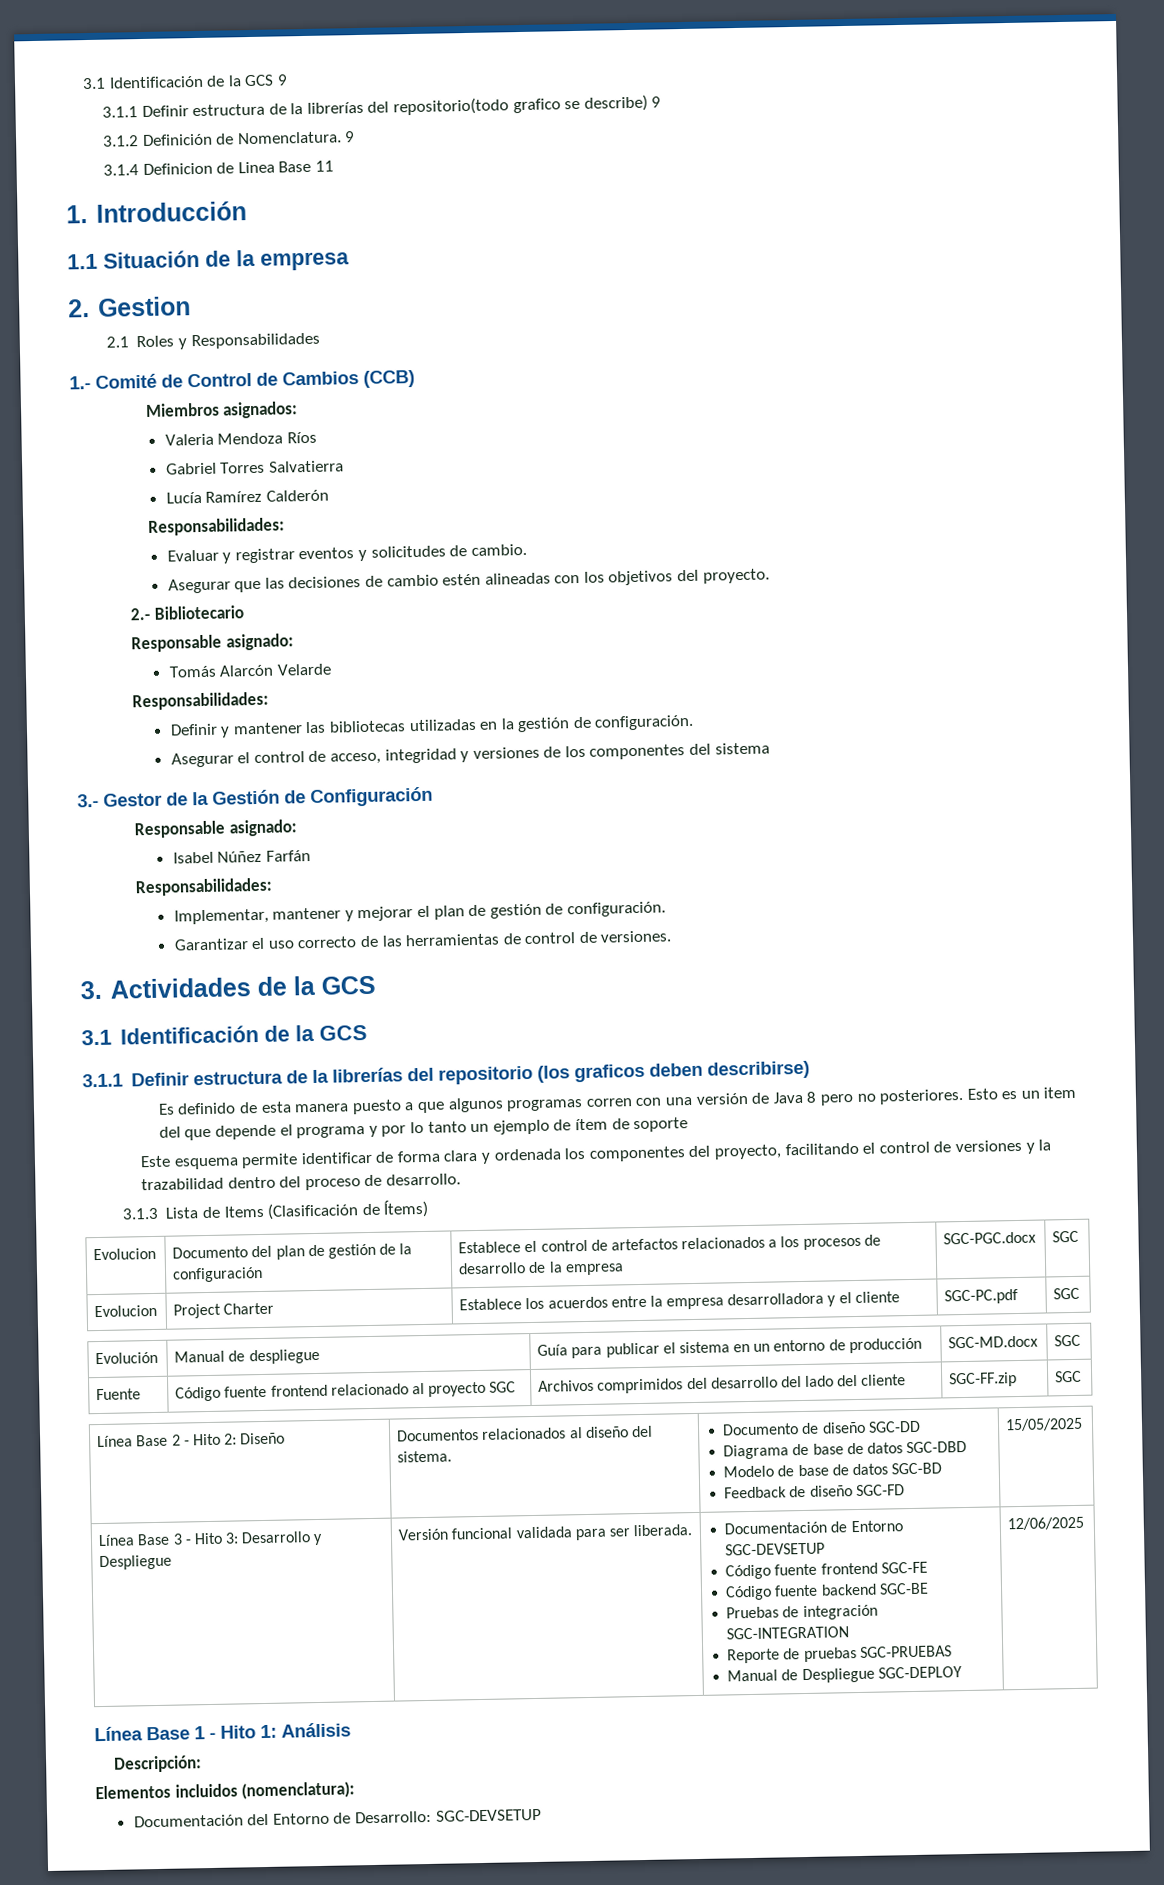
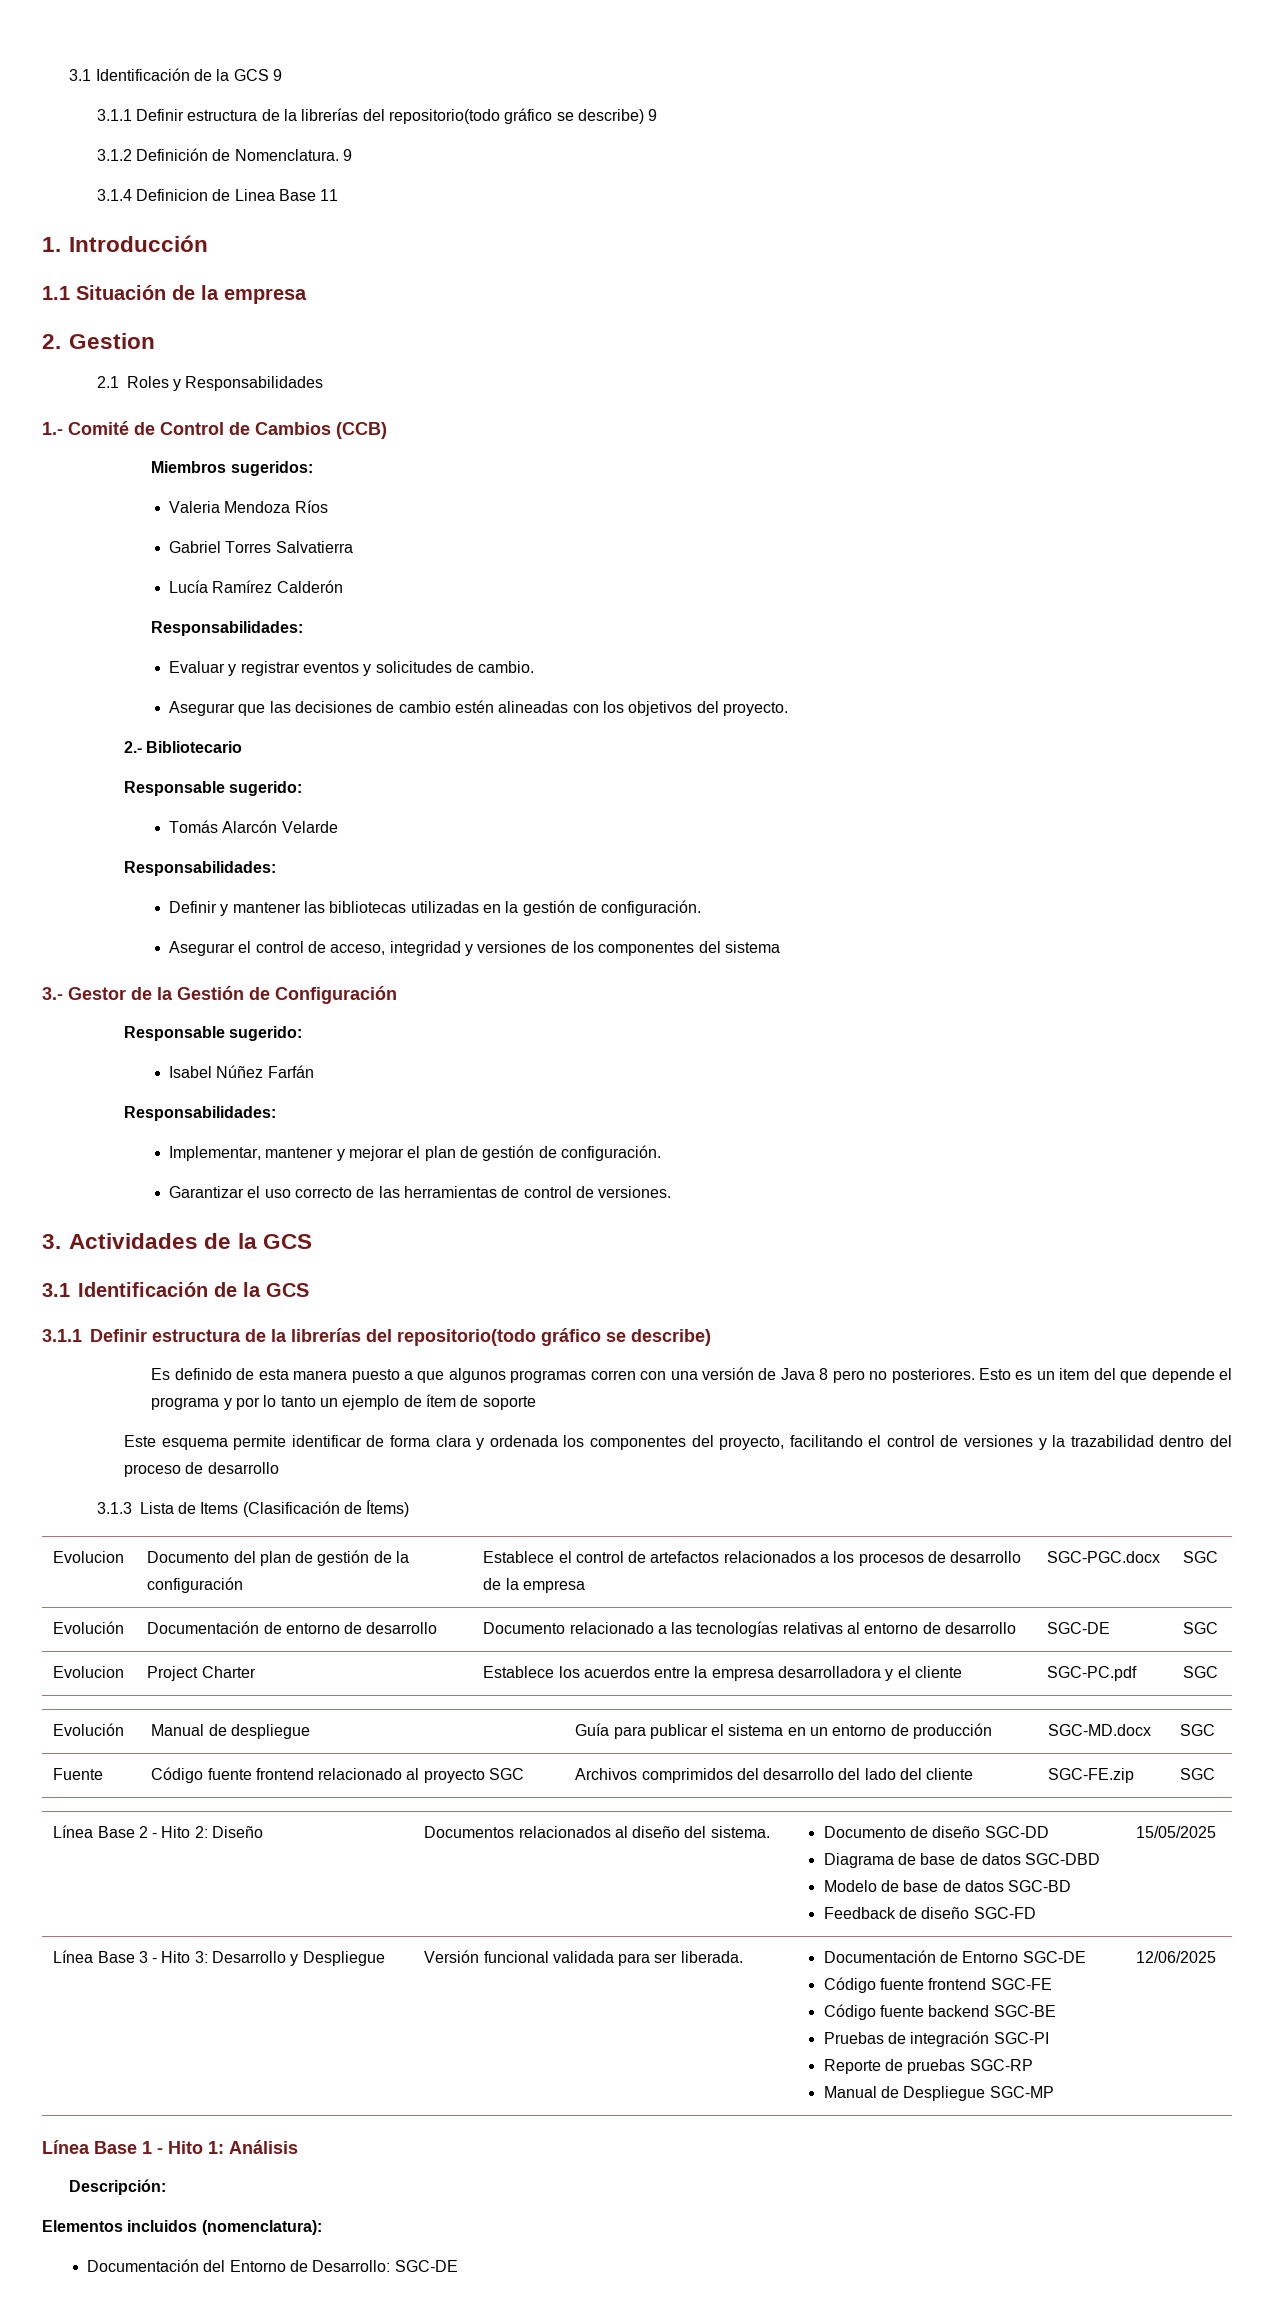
- 3.1.1 Definir estructura de la librerías del repositorio(todo grafico se describe) 9
+ 3.1.1 Definir estructura de la librerías del repositorio(todo gráfico se describe) 9
- Miembros asignados:
+ Miembros sugeridos:
  2.- Bibliotecario
- Responsable asignado:
+ Responsable sugerido:
  3.- Gestor de la Gestión de Configuración
- Responsable asignado:
+ Responsable sugerido:
  3. Actividades de la GCS
  3.1 Identificación de la GCS
- 3.1.1 Definir estructura de la librerías del repositorio (los graficos deben describirse)
+ 3.1.1 Definir estructura de la librerías del repositorio(todo gráfico se describe)
- Este esquema permite identificar de forma clara y ordenada los componentes del proyecto, facilitando el control de versiones y la trazabilidad dentro del proceso de desarrollo.
+ Este esquema permite identificar de forma clara y ordenada los componentes del proyecto, facilitando el control de versiones y la trazabilidad dentro del proceso de desarrollo
+ Evolución | Documentación de entorno de desarrollo | Documento relacionado a las tecnologías relativas al entorno de desarrollo | SGC-DE | SGC
- Fuente | Código fuente frontend relacionado al proyecto SGC | Archivos comprimidos del desarrollo del lado del cliente | SGC-FF.zip | SGC
+ Fuente | Código fuente frontend relacionado al proyecto SGC | Archivos comprimidos del desarrollo del lado del cliente | SGC-FE.zip | SGC
- Línea Base 3 - Hito 3: Desarrollo y Despliegue | Versión funcional validada para ser liberada. | Documentación de Entorno SGC-DEVSETUP
+ Línea Base 3 - Hito 3: Desarrollo y Despliegue | Versión funcional validada para ser liberada. | Documentación de Entorno SGC-DE
  Código fuente frontend SGC-FE
  Código fuente backend SGC-BE
- Pruebas de integración SGC-INTEGRATION
- Reporte de pruebas SGC-PRUEBAS
- Manual de Despliegue SGC-DEPLOY | 12/06/2025
+ Pruebas de integración SGC-PI
+ Reporte de pruebas SGC-RP
+ Manual de Despliegue SGC-MP | 12/06/2025
- Documentación del Entorno de Desarrollo: SGC-DEVSETUP
+ Documentación del Entorno de Desarrollo: SGC-DE

